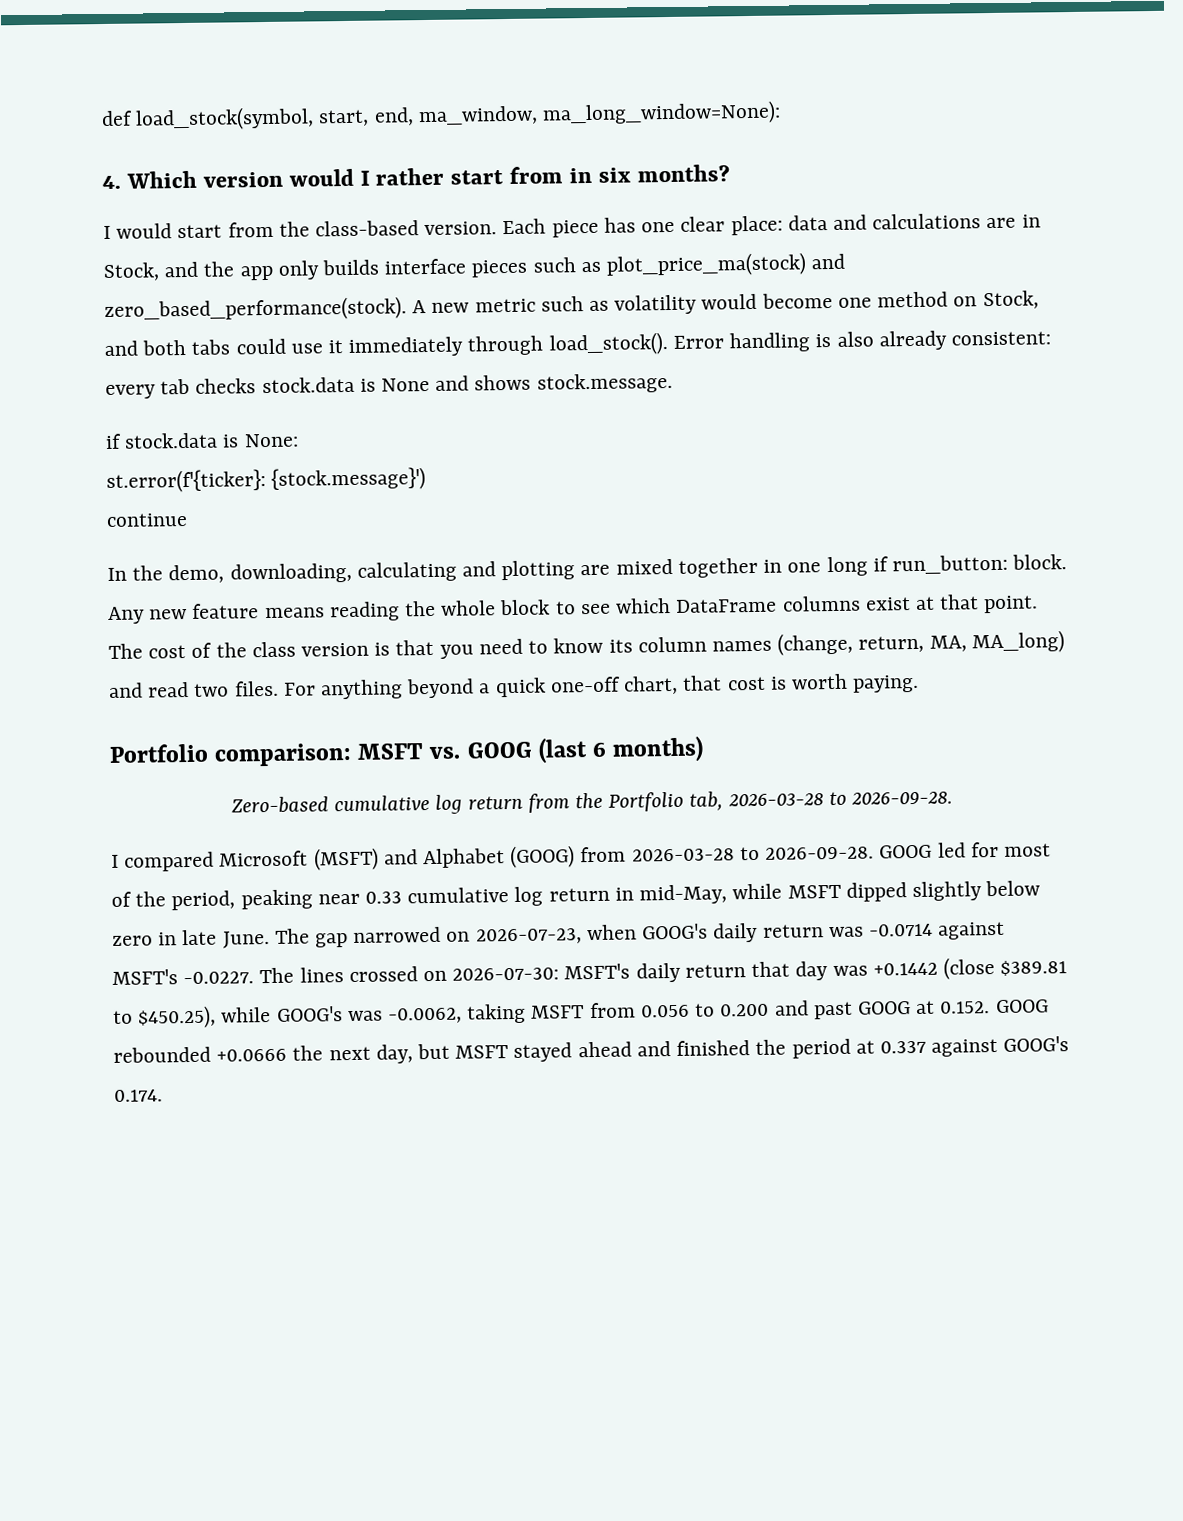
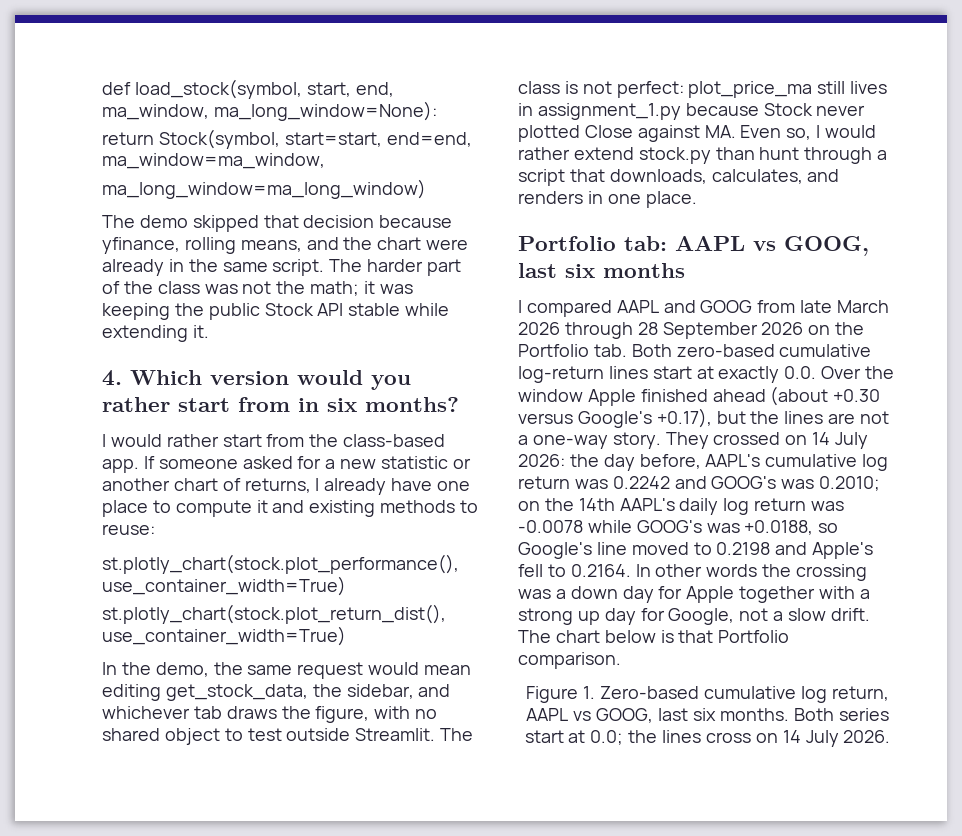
+ return Stock(symbol, start=start, end=end, ma_window=ma_window,
+ ma_long_window=ma_long_window)
+ The demo skipped that decision because yfinance, rolling means, and the chart were already in the same script. The harder part of the class was not the math; it was keeping the public Stock API stable while extending it.
- 4. Which version would I rather start from in six months?
+ 4. Which version would you rather start from in six months?
- I would start from the class-based version. Each piece has one clear place: data and calculations are in Stock, and the app only builds interface pieces such as plot_price_ma(stock) and zero_based_performance(stock). A new metric such as volatility would become one method on Stock, and both tabs could use it immediately through load_stock(). Error handling is also already consistent: every tab checks stock.data is None and shows stock.message.
- if stock.data is None:
- st.error(f'{ticker}: {stock.message}')
- continue
- In the demo, downloading, calculating and plotting are mixed together in one long if run_button: block. Any new feature means reading the whole block to see which DataFrame columns exist at that point. The cost of the class version is that you need to know its column names (change, return, MA, MA_long) and read two files. For anything beyond a quick one-off chart, that cost is worth paying.
- Portfolio comparison: MSFT vs. GOOG (last 6 months)
- Zero-based cumulative log return from the Portfolio tab, 2026-03-28 to 2026-09-28.
- I compared Microsoft (MSFT) and Alphabet (GOOG) from 2026-03-28 to 2026-09-28. GOOG led for most of the period, peaking near 0.33 cumulative log return in mid-May, while MSFT dipped slightly below zero in late June. The gap narrowed on 2026-07-23, when GOOG's daily return was -0.0714 against MSFT's -0.0227. The lines crossed on 2026-07-30: MSFT's daily return that day was +0.1442 (close $389.81 to $450.25), while GOOG's was -0.0062, taking MSFT from 0.056 to 0.200 and past GOOG at 0.152. GOOG rebounded +0.0666 the next day, but MSFT stayed ahead and finished the period at 0.337 against GOOG's 0.174.
+ I would rather start from the class-based app. If someone asked for a new statistic or another chart of returns, I already have one place to compute it and existing methods to reuse:
+ st.plotly_chart(stock.plot_performance(), use_container_width=True)
+ st.plotly_chart(stock.plot_return_dist(), use_container_width=True)
+ In the demo, the same request would mean editing get_stock_data, the sidebar, and whichever tab draws the figure, with no shared object to test outside Streamlit. The class is not perfect: plot_price_ma still lives in assignment_1.py because Stock never plotted Close against MA. Even so, I would rather extend stock.py than hunt through a script that downloads, calculates, and renders in one place.
+ Portfolio tab: AAPL vs GOOG, last six months
+ I compared AAPL and GOOG from late March 2026 through 28 September 2026 on the Portfolio tab. Both zero-based cumulative log-return lines start at exactly 0.0. Over the window Apple finished ahead (about +0.30 versus Google's +0.17), but the lines are not a one-way story. They crossed on 14 July 2026: the day before, AAPL's cumulative log return was 0.2242 and GOOG's was 0.2010; on the 14th AAPL's daily log return was -0.0078 while GOOG's was +0.0188, so Google's line moved to 0.2198 and Apple's fell to 0.2164. In other words the crossing was a down day for Apple together with a strong up day for Google, not a slow drift. The chart below is that Portfolio comparison.
+ Figure 1. Zero-based cumulative log return, AAPL vs GOOG, last six months. Both series start at 0.0; the lines cross on 14 July 2026.

